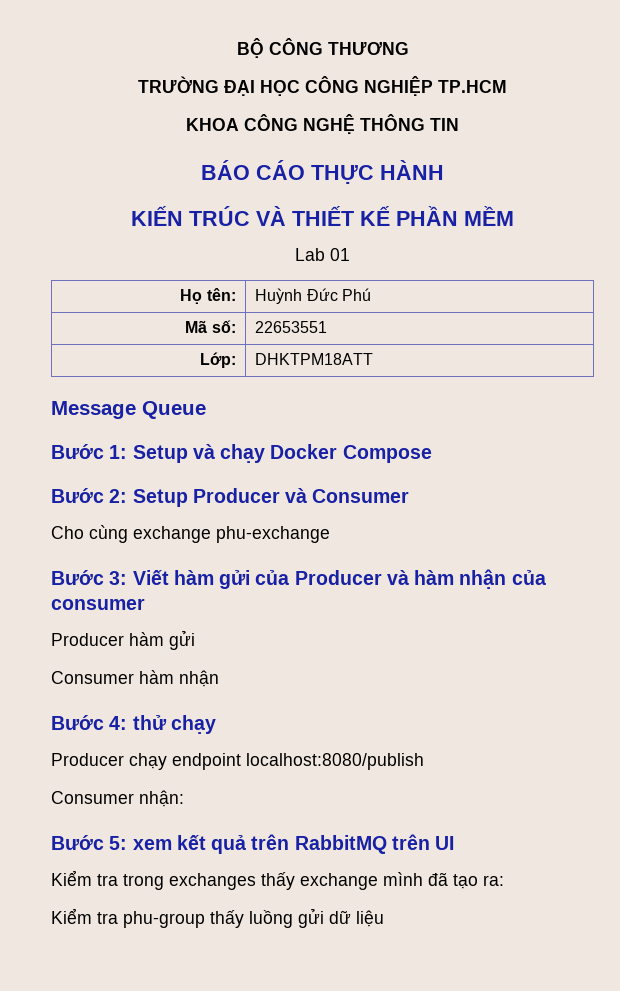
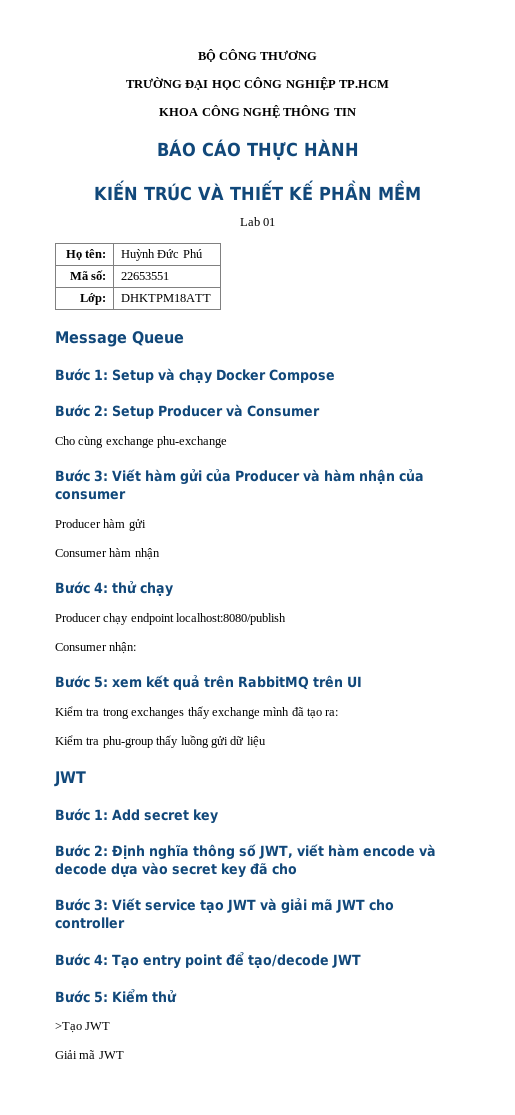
  Kiểm tra phu-group thấy luồng gửi dữ liệu
+ JWT
+ Bước 1: Add secret key
+ Bước 2: Định nghĩa thông số JWT, viết hàm encode và decode dựa vào secret key đã cho
+ Bước 3: Viết service tạo JWT và giải mã JWT cho controller
+ Bước 4: Tạo entry point để tạo/decode JWT
+ Bước 5: Kiểm thử
+ >Tạo JWT
+ Giải mã JWT

